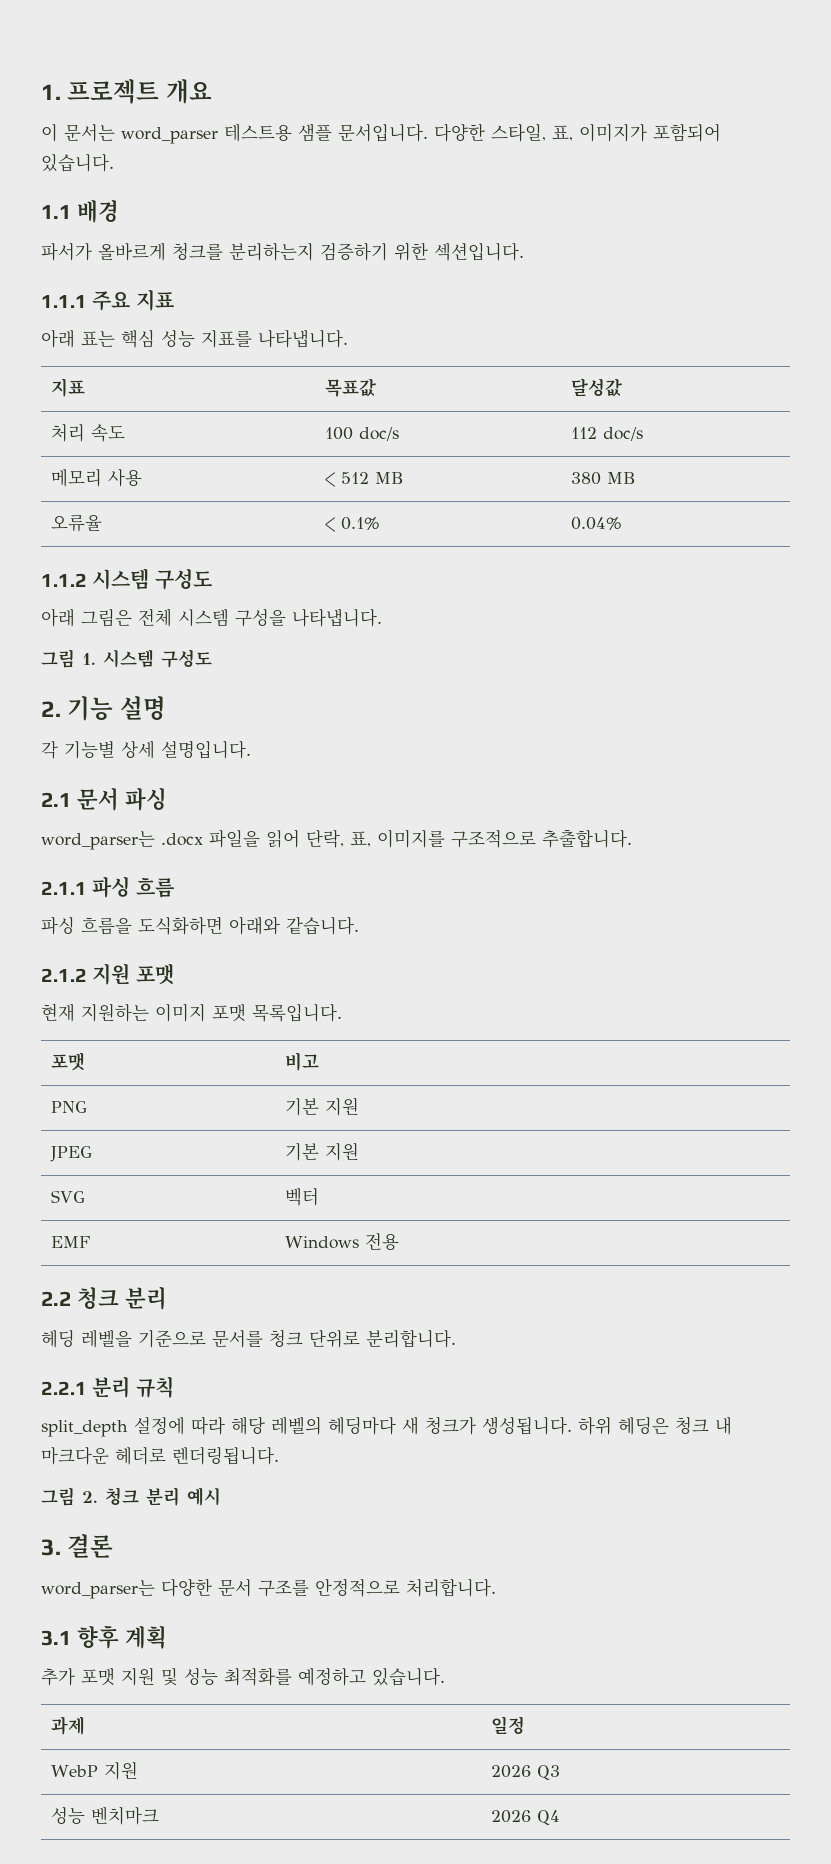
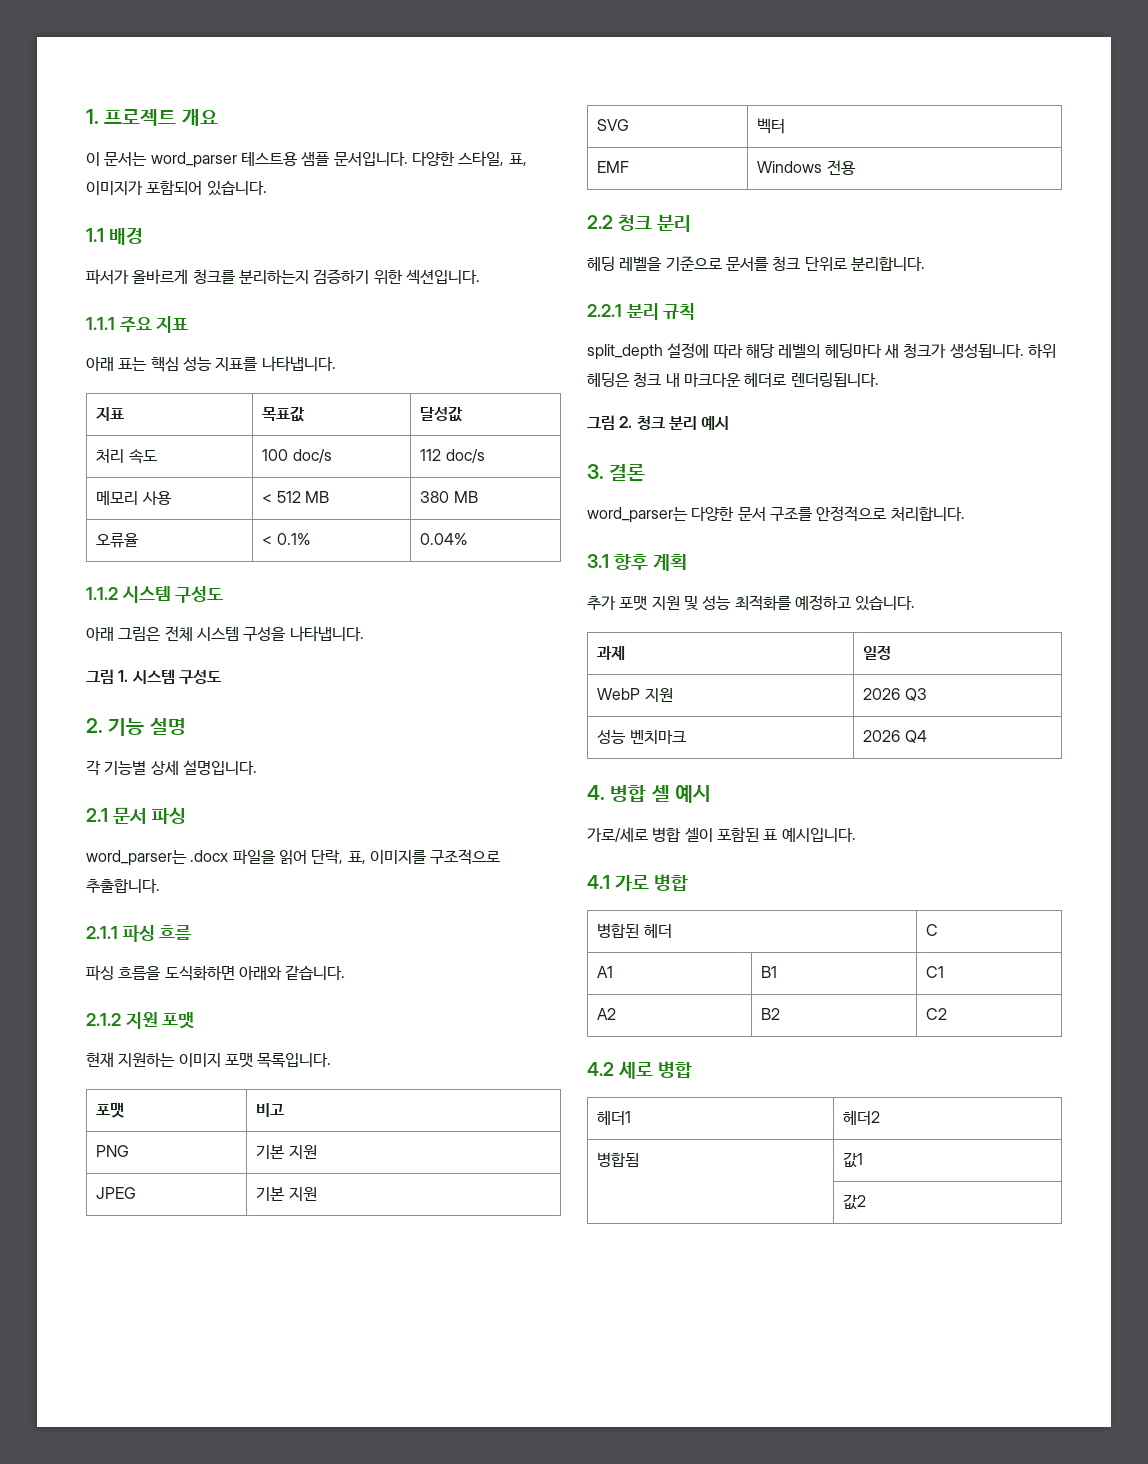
+ 4. 병합 셀 예시
+ 가로/세로 병합 셀이 포함된 표 예시입니다.
+ 4.1 가로 병합
+ 병합된 헤더 | C
+ A1 | B1 | C1
+ A2 | B2 | C2
+ 4.2 세로 병합
+ 헤더1 | 헤더2
+ 병합됨 | 값1
+ | 값2

